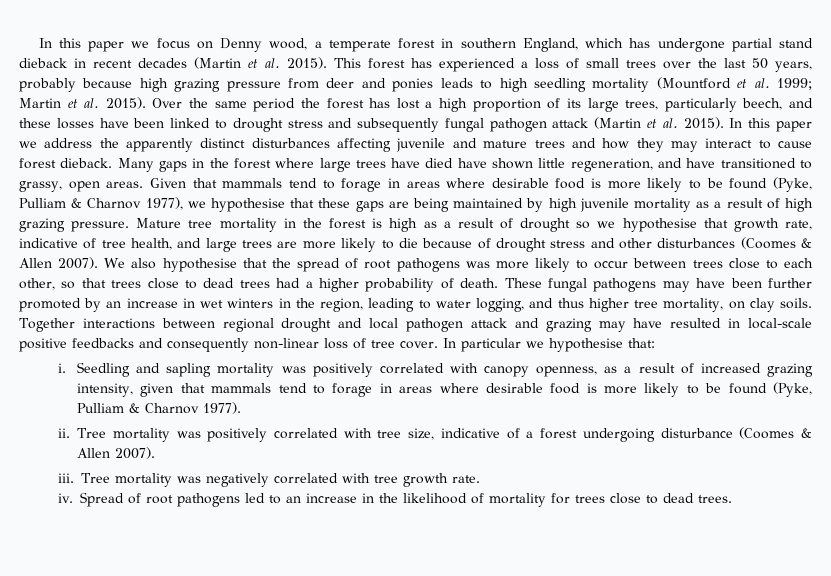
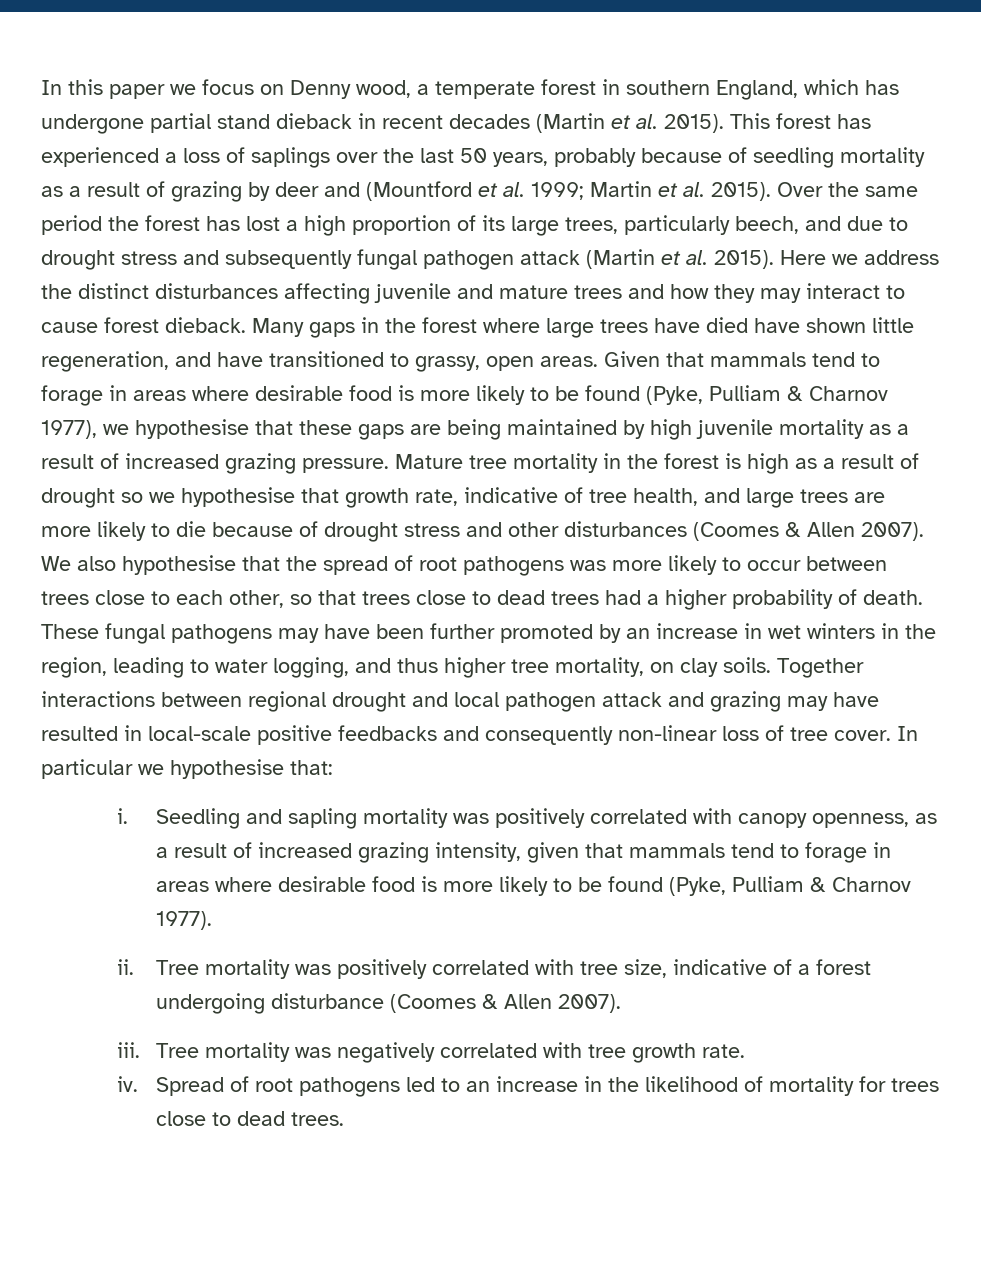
- This forest has experienced a loss of small trees over the last 50 years, probably because high grazing pressure from deer and ponies leads to high seedling mortality (Mountford et al. 1999; Martin et al. 2015).
+ This forest has experienced a loss of saplings over the last 50 years, probably because of seedling mortality as a result of grazing by deer and (Mountford et al. 1999; Martin et al. 2015).
- Over the same period the forest has lost a high proportion of its large trees, particularly beech, and these losses have been linked to drought stress and subsequently fungal pathogen attack (Martin et al. 2015).
+ Over the same period the forest has lost a high proportion of its large trees, particularly beech, and due to drought stress and subsequently fungal pathogen attack (Martin et al. 2015).
- In this paper we address the apparently distinct disturbances affecting juvenile and mature trees and how they may interact to cause forest dieback.
+ Here we address the distinct disturbances affecting juvenile and mature trees and how they may interact to cause forest dieback.
- Given that mammals tend to forage in areas where desirable food is more likely to be found (Pyke, Pulliam & Charnov 1977), we hypothesise that these gaps are being maintained by high juvenile mortality as a result of high grazing pressure.
+ Given that mammals tend to forage in areas where desirable food is more likely to be found (Pyke, Pulliam & Charnov 1977), we hypothesise that these gaps are being maintained by high juvenile mortality as a result of increased grazing pressure.

